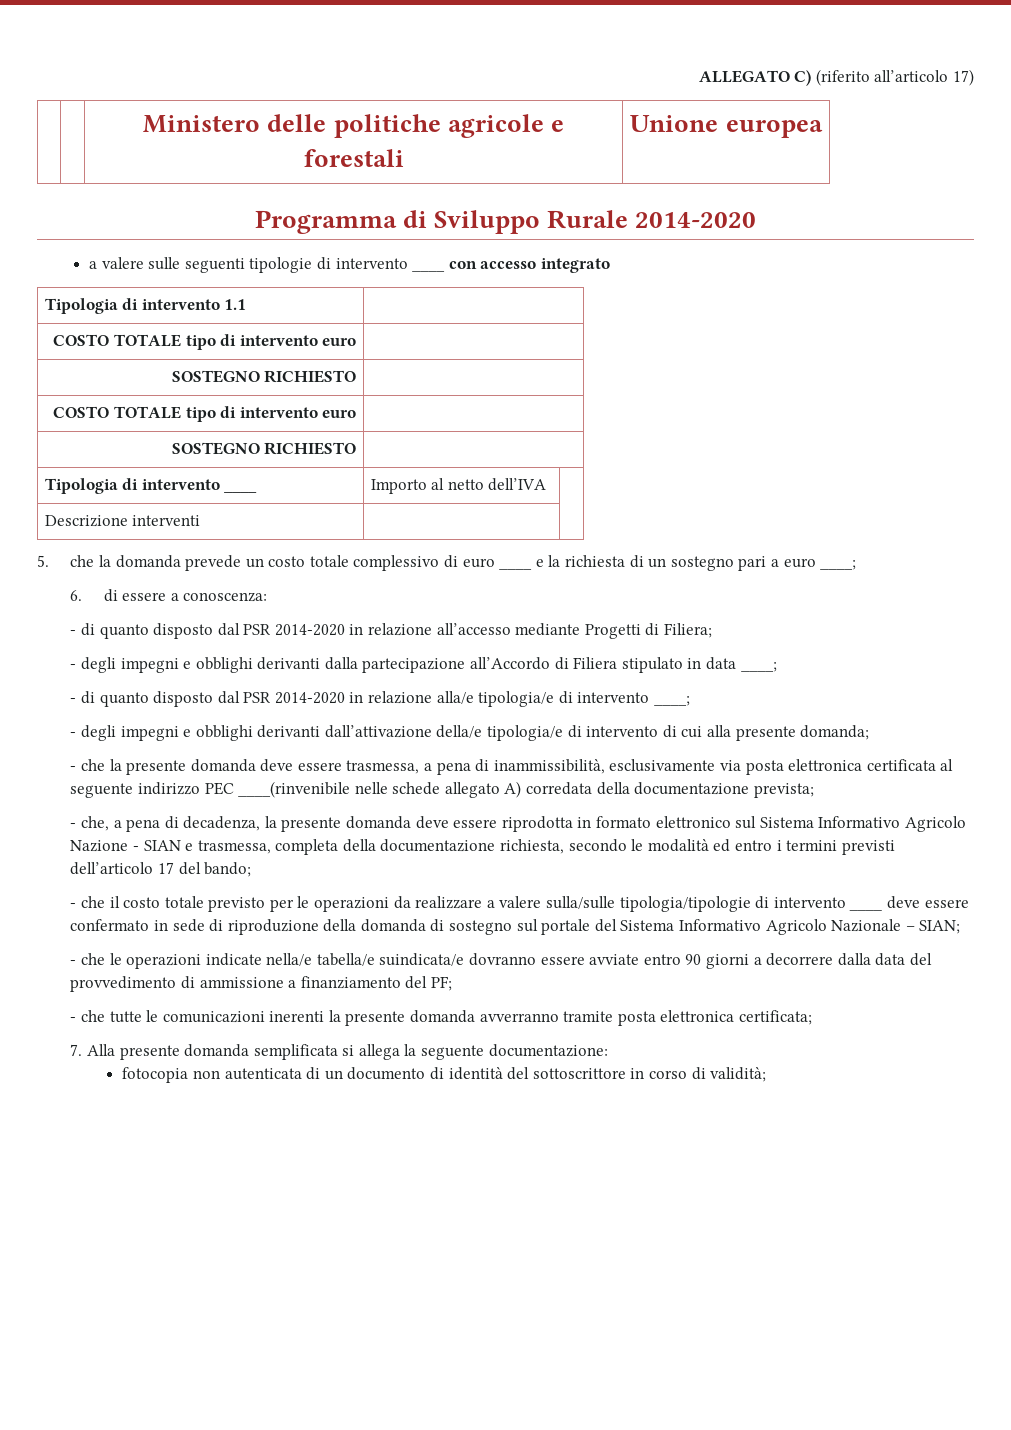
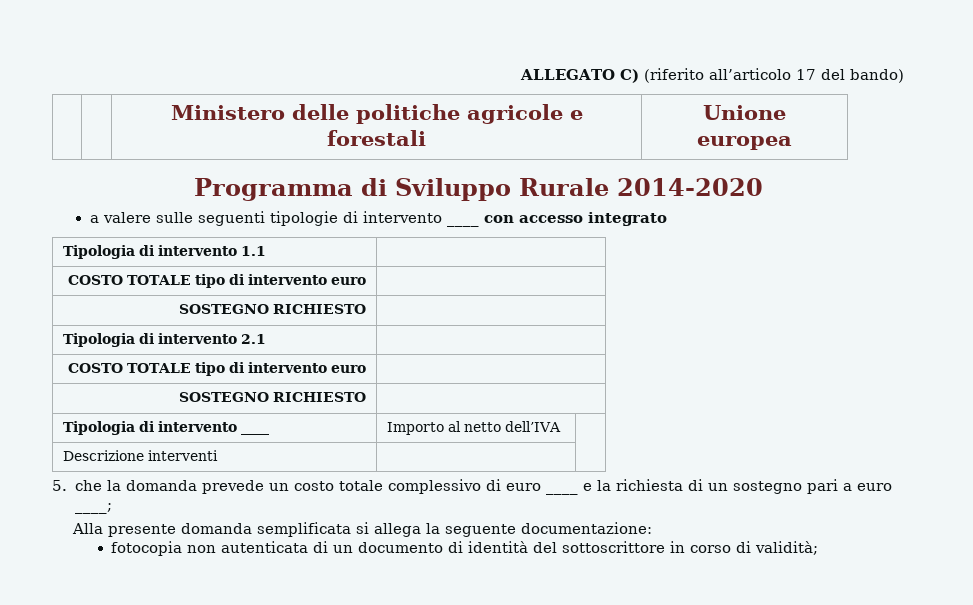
- ALLEGATO C) (riferito all’articolo 17)
+ ALLEGATO C) (riferito all’articolo 17 del bando)
+ Tipologia di intervento 2.1 |
- 6. di essere a conoscenza:
- - di quanto disposto dal PSR 2014-2020 in relazione all’accesso mediante Progetti di Filiera;
- - degli impegni e obblighi derivanti dalla partecipazione all’Accordo di Filiera stipulato in data ____;
- - di quanto disposto dal PSR 2014-2020 in relazione alla/e tipologia/e di intervento ____;
- - degli impegni e obblighi derivanti dall’attivazione della/e tipologia/e di intervento di cui alla presente domanda;
- - che la presente domanda deve essere trasmessa, a pena di inammissibilità, esclusivamente via posta elettronica certificata al seguente indirizzo PEC ____(rinvenibile nelle schede allegato A) corredata della documentazione prevista;
- - che, a pena di decadenza, la presente domanda deve essere riprodotta in formato elettronico sul Sistema Informativo Agricolo Nazione - SIAN e trasmessa, completa della documentazione richiesta, secondo le modalità ed entro i termini previsti dell’articolo 17 del bando;
- - che il costo totale previsto per le operazioni da realizzare a valere sulla/sulle tipologia/tipologie di intervento ____ deve essere confermato in sede di riproduzione della domanda di sostegno sul portale del Sistema Informativo Agricolo Nazionale – SIAN;
- - che le operazioni indicate nella/e tabella/e suindicata/e dovranno essere avviate entro 90 giorni a decorrere dalla data del provvedimento di ammissione a finanziamento del PF;
- - che tutte le comunicazioni inerenti la presente domanda avverranno tramite posta elettronica certificata;
- 7. Alla presente domanda semplificata si allega la seguente documentazione:
+ Alla presente domanda semplificata si allega la seguente documentazione:

